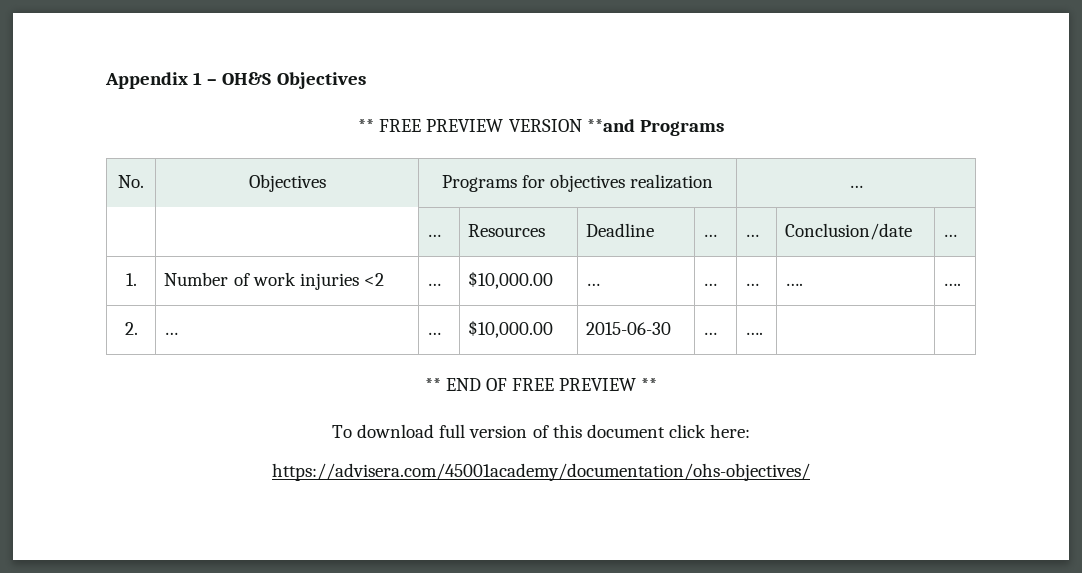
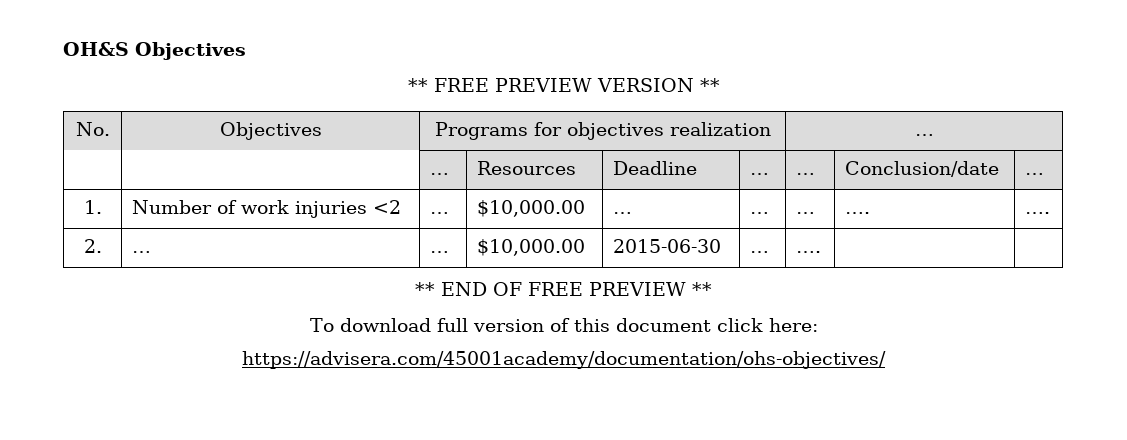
- Appendix 1 – OH&S Objectives
+ OH&S Objectives
- ** FREE PREVIEW VERSION **and Programs
+ ** FREE PREVIEW VERSION **

